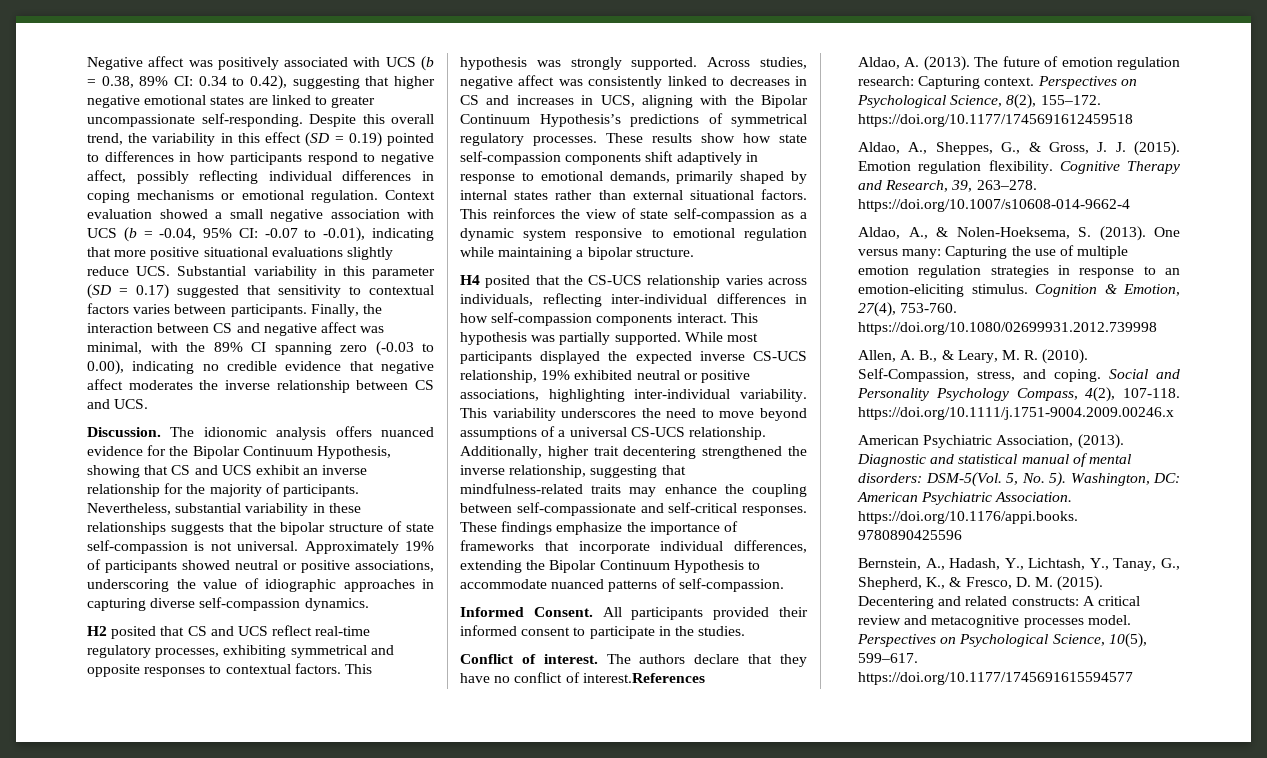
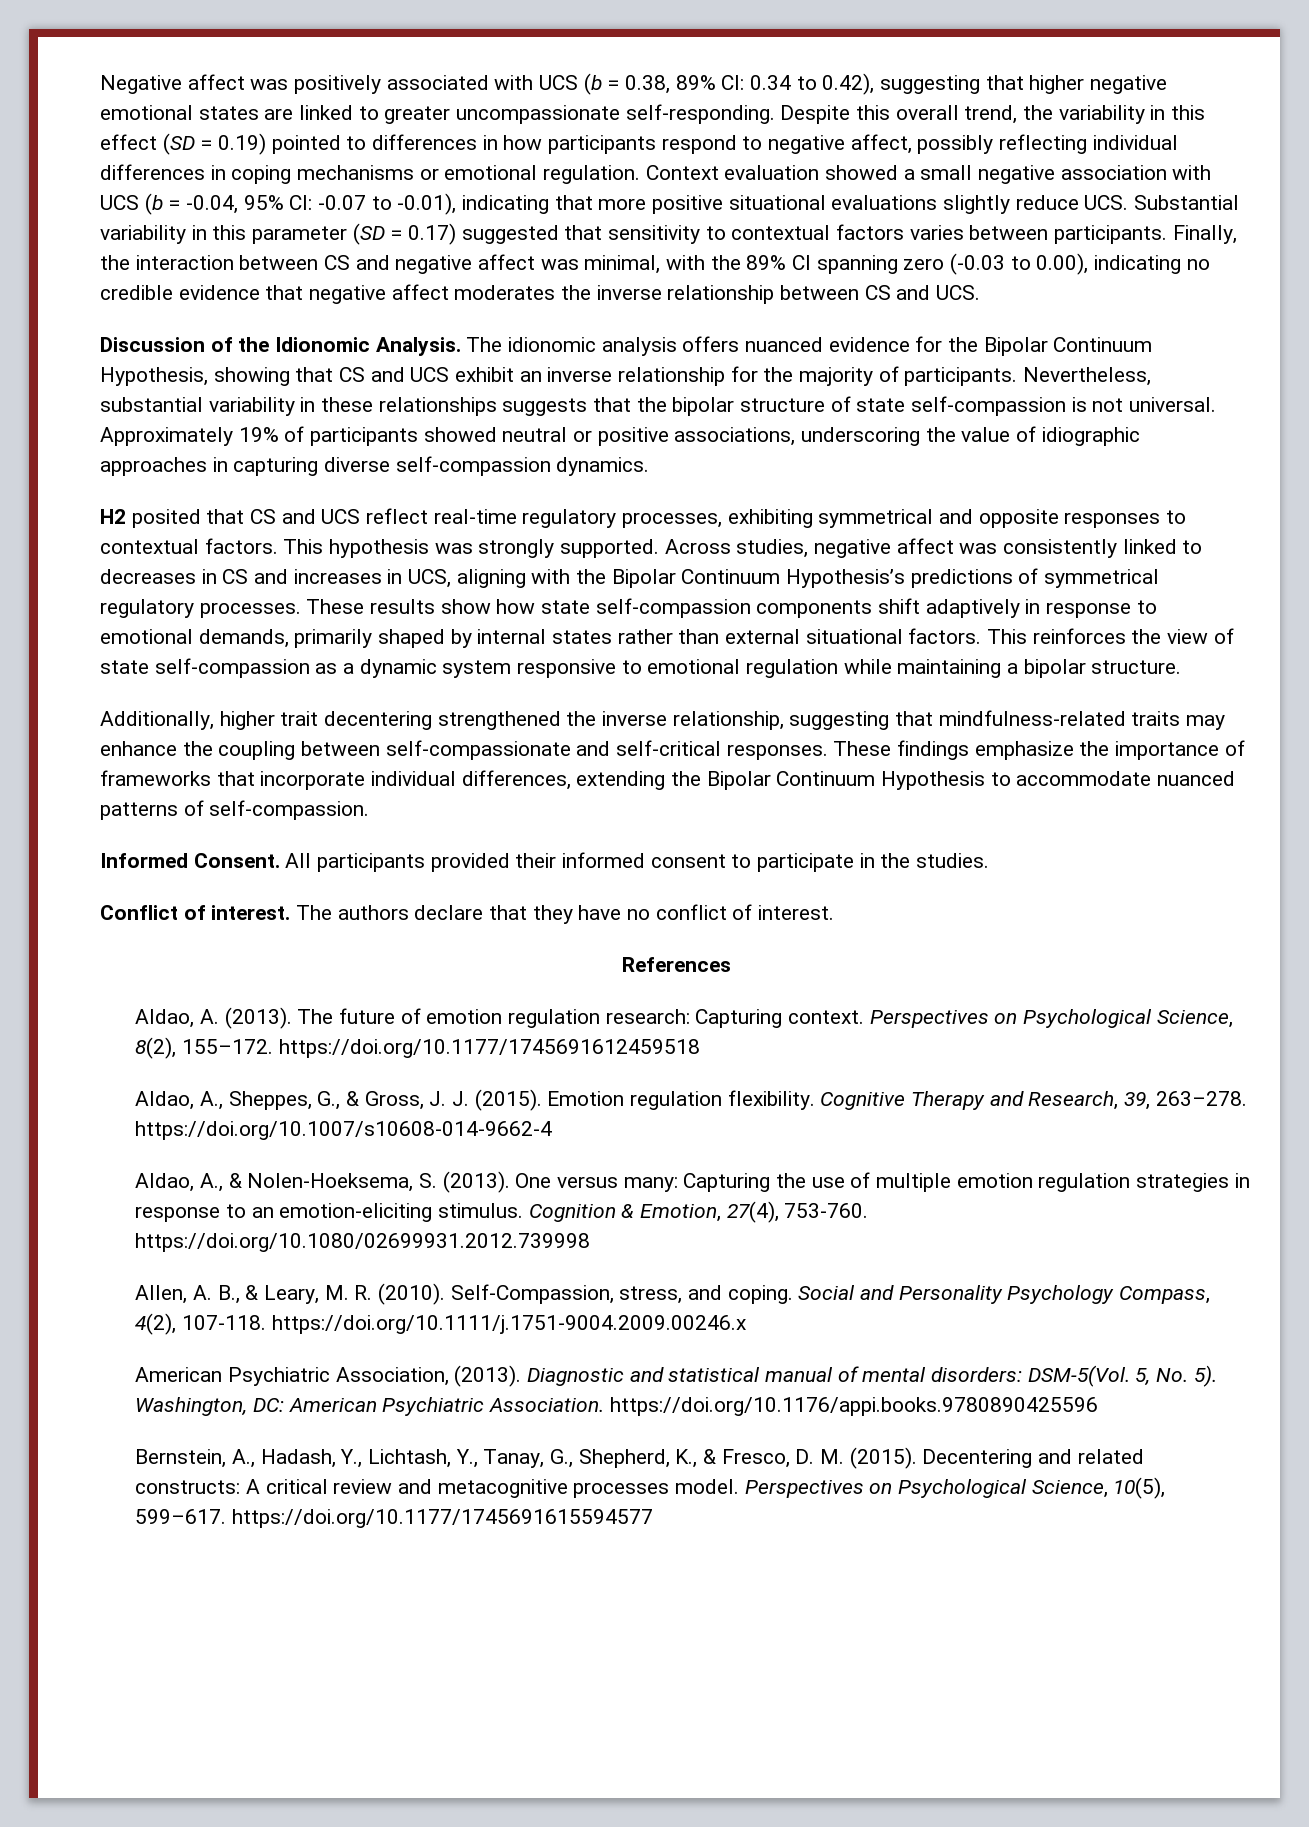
- Discussion.
+ Discussion of the Idionomic Analysis.
- H4 posited that the CS-UCS relationship varies across individuals, reflecting inter-individual differences in how self-compassion components interact. This hypothesis was partially supported. While most participants displayed the expected inverse CS-UCS relationship, 19% exhibited neutral or positive associations, highlighting inter-individual variability. This variability underscores the need to move beyond assumptions of a universal CS-UCS relationship.
- The authors declare that they have no conflict of interest.References
+ The authors declare that they have no conflict of interest.
+ References

